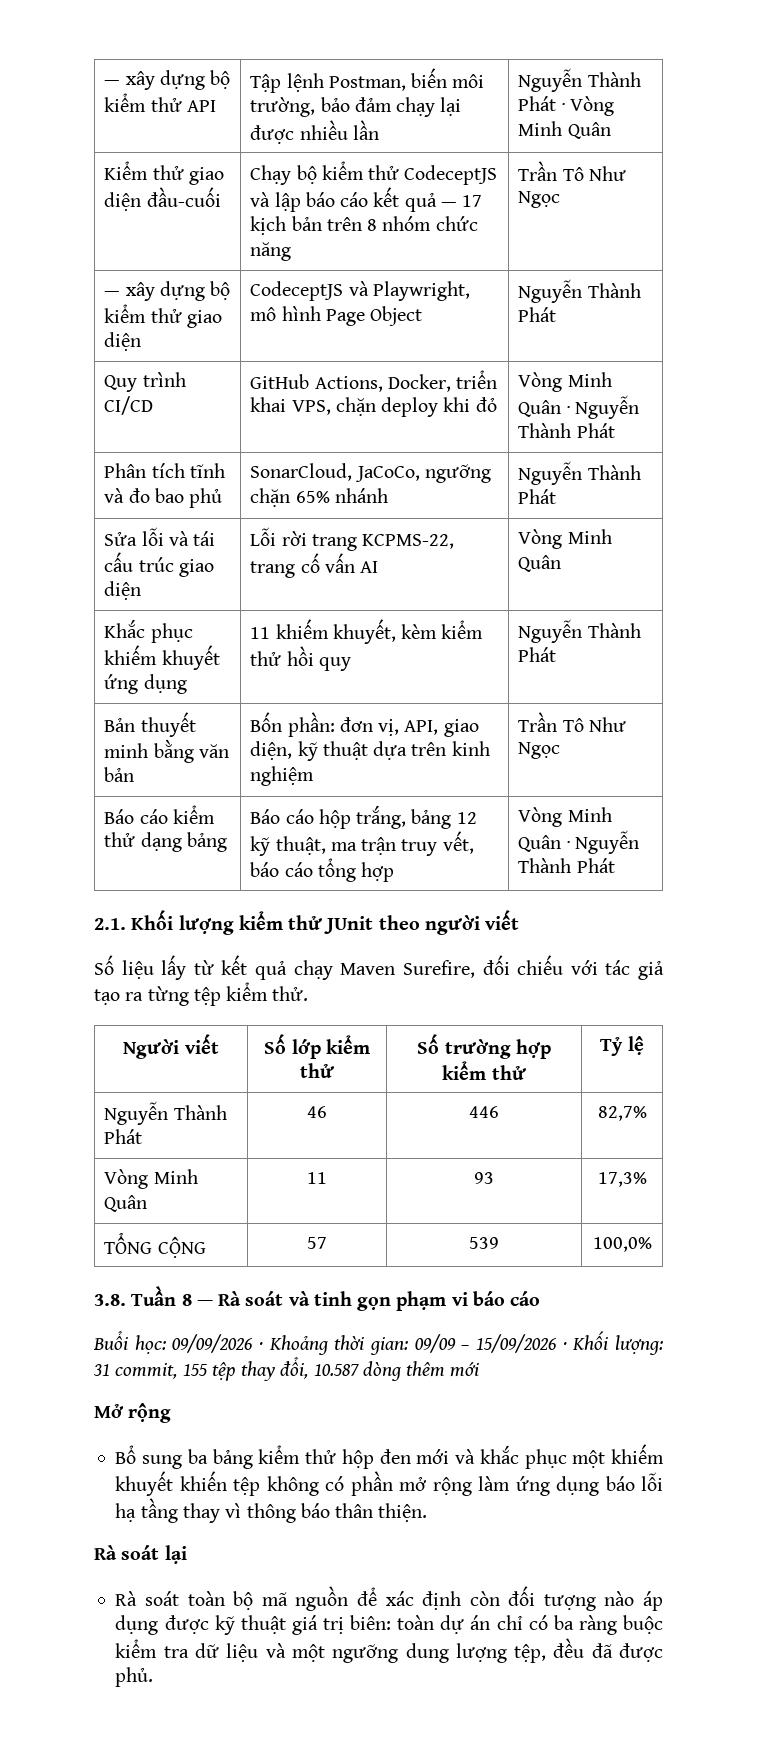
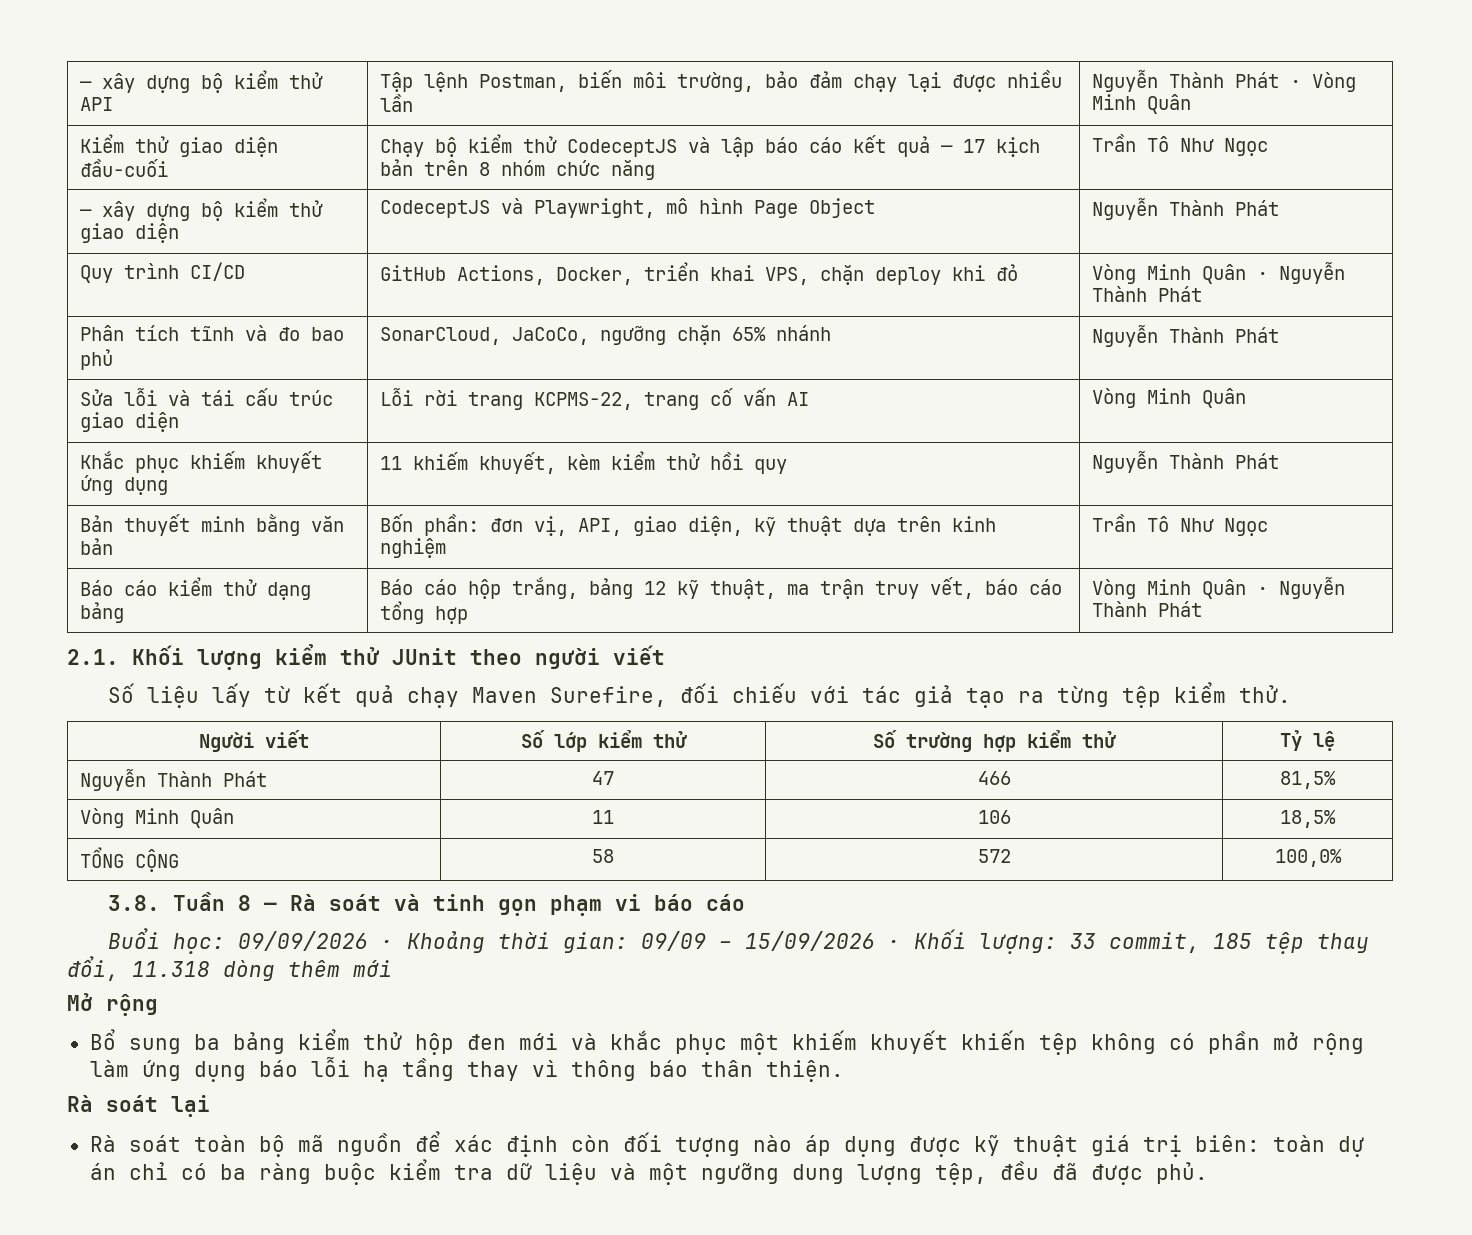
- Nguyễn Thành Phát | 46 | 446 | 82,7%
+ Nguyễn Thành Phát | 47 | 466 | 81,5%
- Vòng Minh Quân | 11 | 93 | 17,3%
+ Vòng Minh Quân | 11 | 106 | 18,5%
- TỔNG CỘNG | 57 | 539 | 100,0%
+ TỔNG CỘNG | 58 | 572 | 100,0%
- Buổi học: 09/09/2026 · Khoảng thời gian: 09/09 – 15/09/2026 · Khối lượng: 31 commit, 155 tệp thay đổi, 10.587 dòng thêm mới
+ Buổi học: 09/09/2026 · Khoảng thời gian: 09/09 – 15/09/2026 · Khối lượng: 33 commit, 185 tệp thay đổi, 11.318 dòng thêm mới

